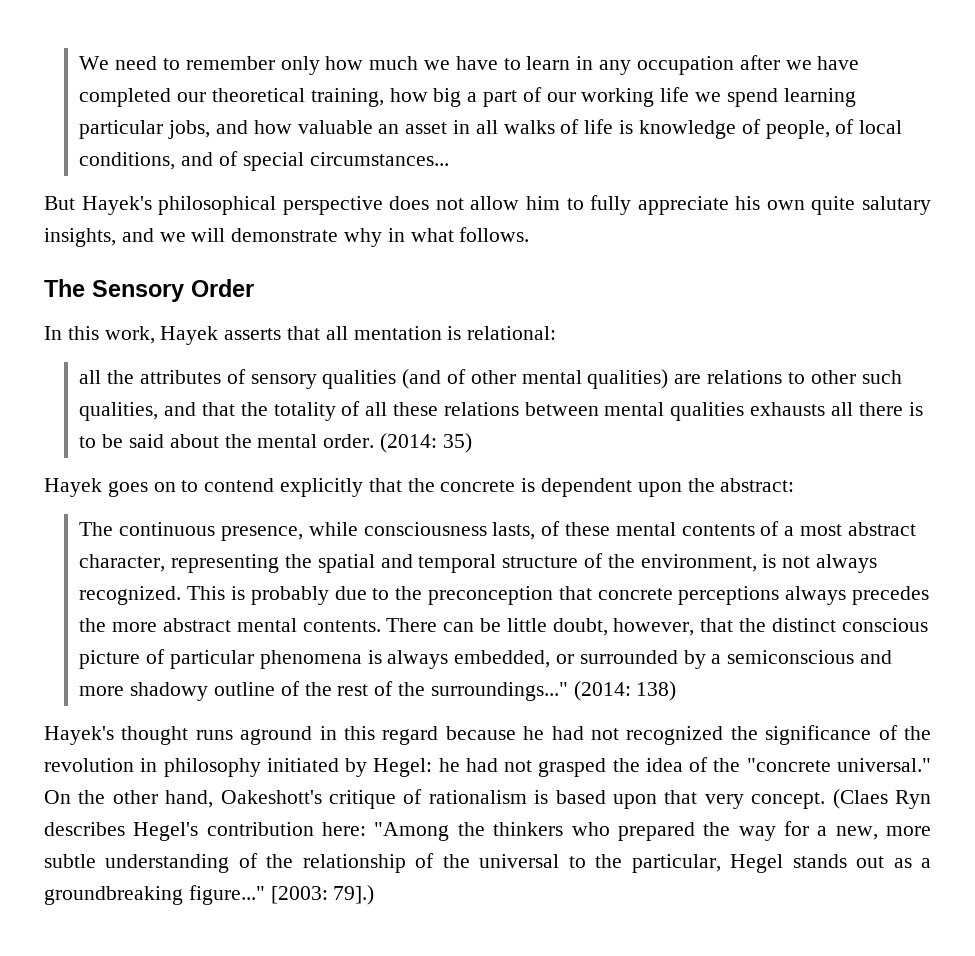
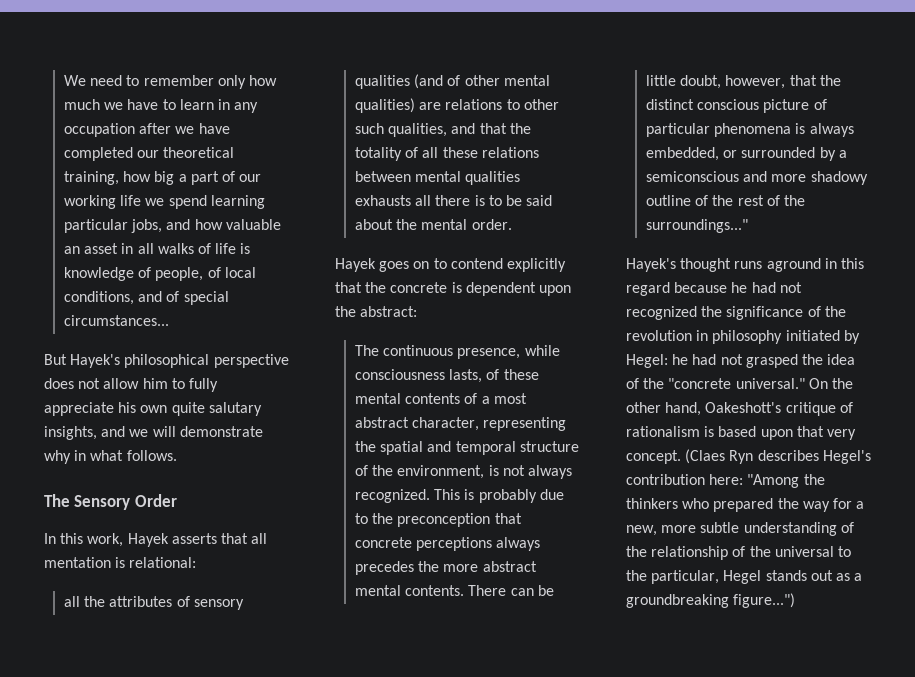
- (2014: 35)
- (2014: 138)
- (Claes Ryn describes Hegel's contribution here: "Among the thinkers who prepared the way for a new, more subtle understanding of the relationship of the universal to the particular, Hegel stands out as a groundbreaking figure..." [2003: 79].)
+ (Claes Ryn describes Hegel's contribution here: "Among the thinkers who prepared the way for a new, more subtle understanding of the relationship of the universal to the particular, Hegel stands out as a groundbreaking figure...")

